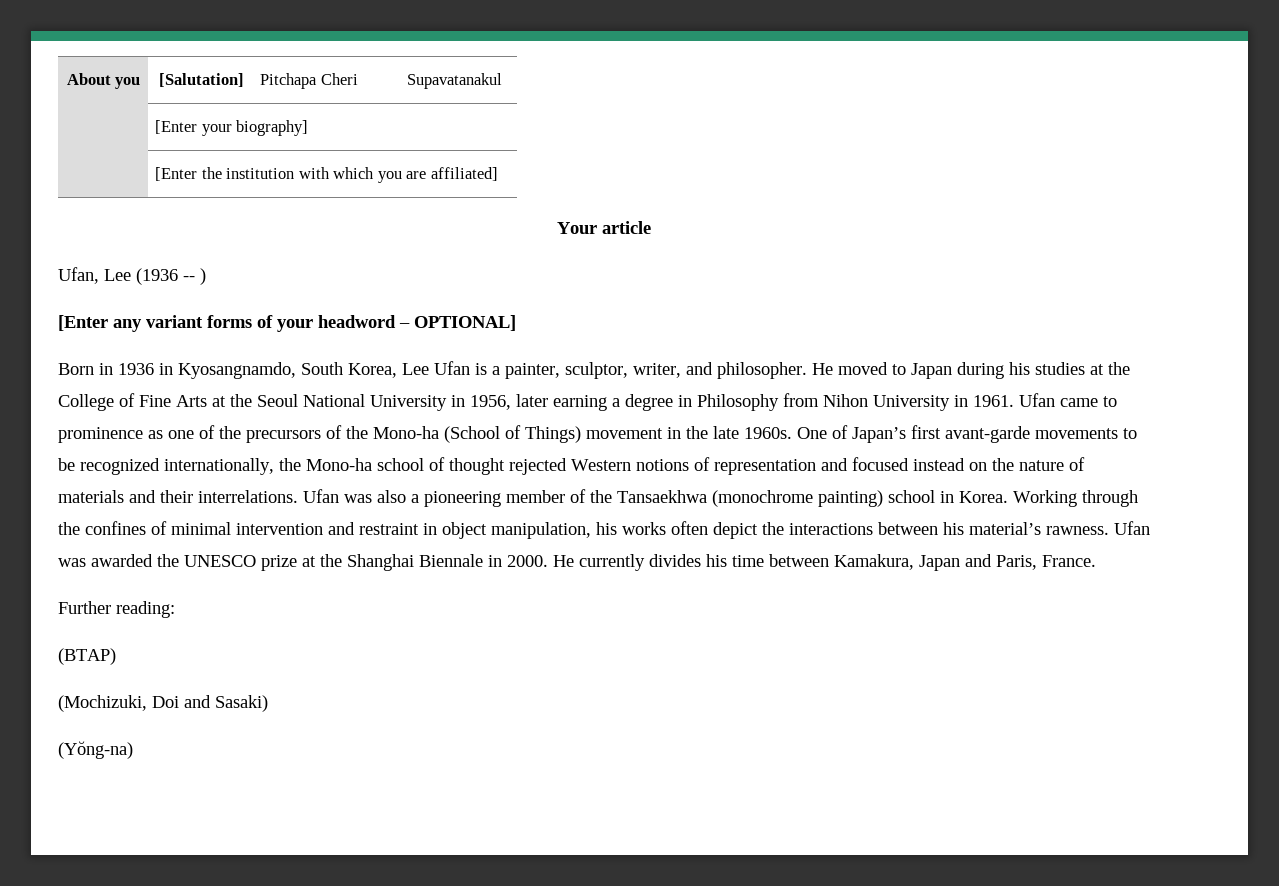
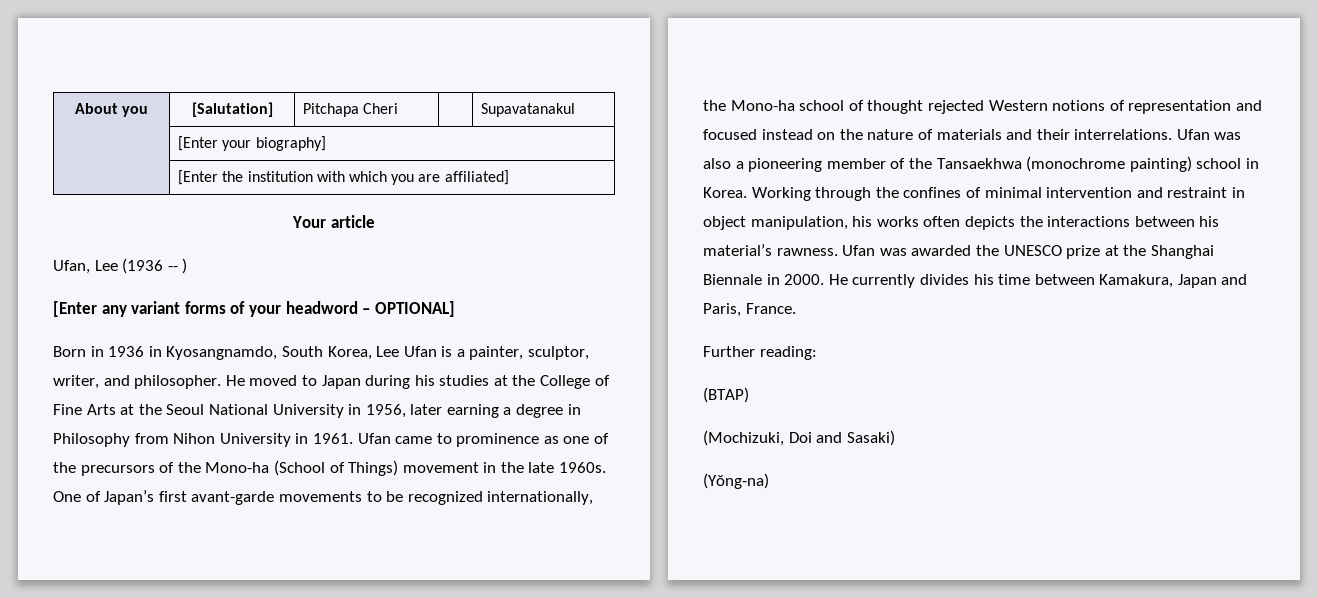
- Working through the confines of minimal intervention and restraint in object manipulation, his works often depict the interactions between his material’s rawness.
+ Working through the confines of minimal intervention and restraint in object manipulation, his works often depicts the interactions between his material’s rawness.

